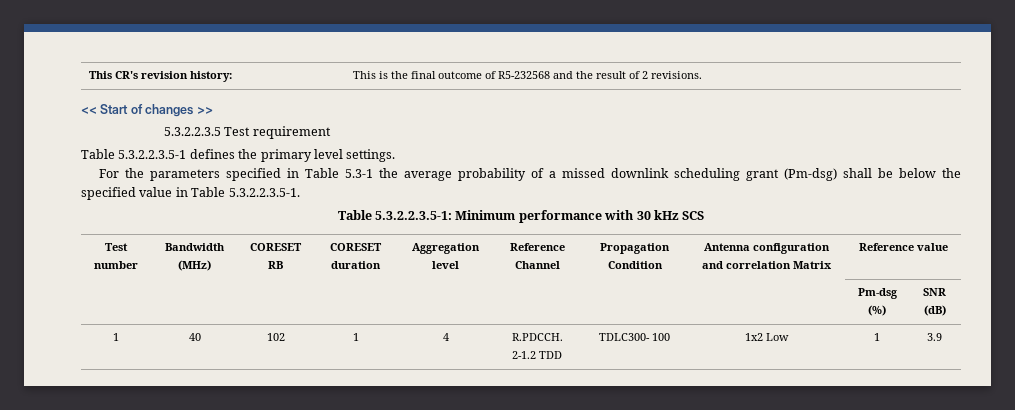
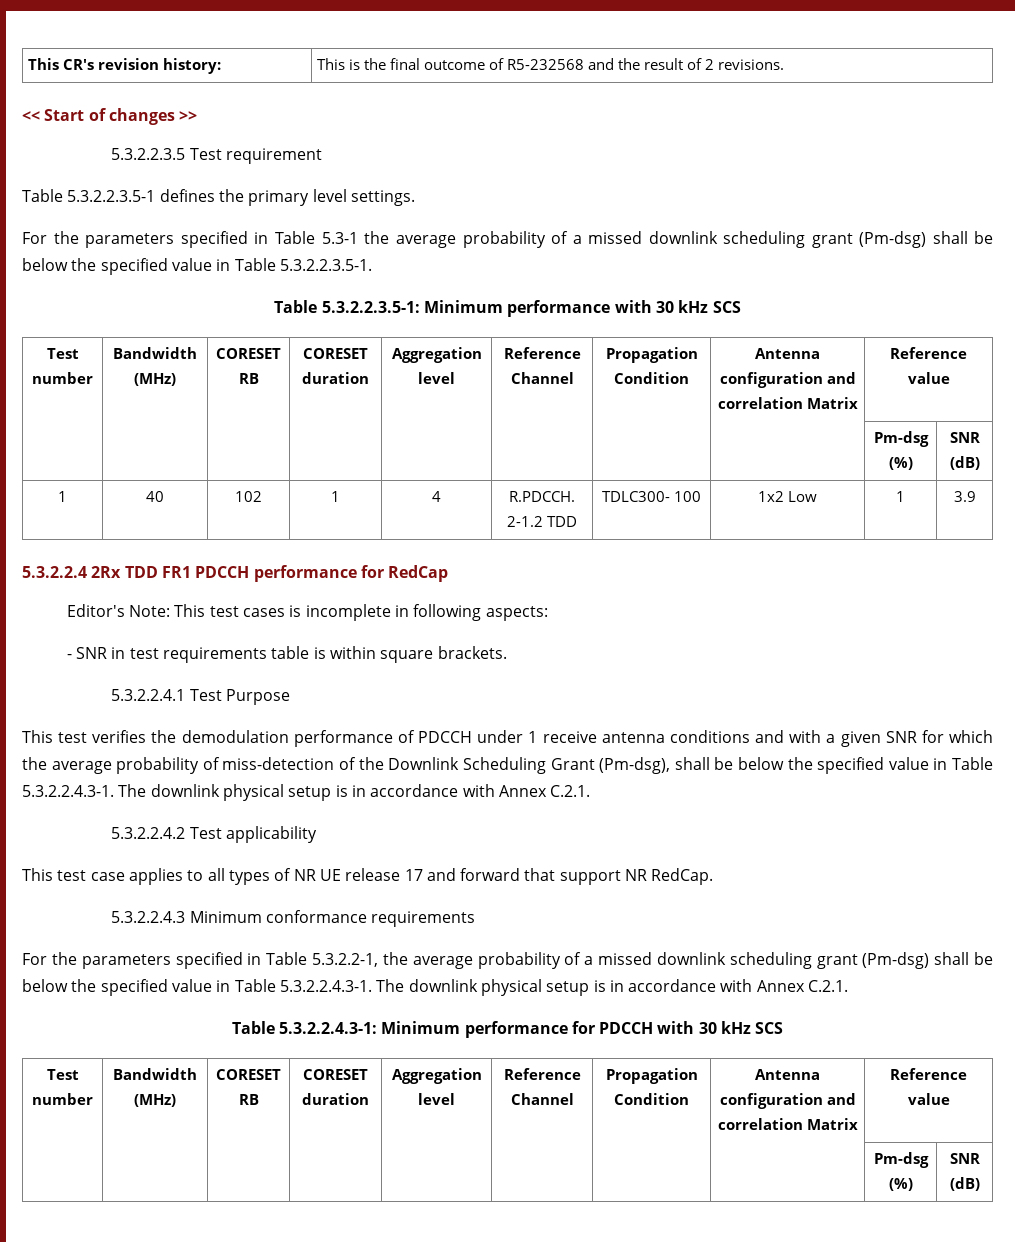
+ 5.3.2.2.4 2Rx TDD FR1 PDCCH performance for RedCap
+ Editor's Note: This test cases is incomplete in following aspects:
+ - SNR in test requirements table is within square brackets.
+ 5.3.2.2.4.1 Test Purpose
+ This test verifies the demodulation performance of PDCCH under 1 receive antenna conditions and with a given SNR for which the average probability of miss-detection of the Downlink Scheduling Grant (Pm-dsg), shall be below the specified value in Table 5.3.2.2.4.3-1. The downlink physical setup is in accordance with Annex C.2.1.
+ 5.3.2.2.4.2 Test applicability
+ This test case applies to all types of NR UE release 17 and forward that support NR RedCap.
+ 5.3.2.2.4.3 Minimum conformance requirements
+ For the parameters specified in Table 5.3.2.2-1, the average probability of a missed downlink scheduling grant (Pm-dsg) shall be below the specified value in Table 5.3.2.2.4.3-1. The downlink physical setup is in accordance with Annex C.2.1.
+ Table 5.3.2.2.4.3-1: Minimum performance for PDCCH with 30 kHz SCS
+ Test number | Bandwidth (MHz) | CORESET RB | CORESET duration | Aggregation level | Reference Channel | Propagation Condition | Antenna configuration and correlation Matrix | Reference value
+ | | | | | | | | Pm-dsg (%) | SNR (dB)

